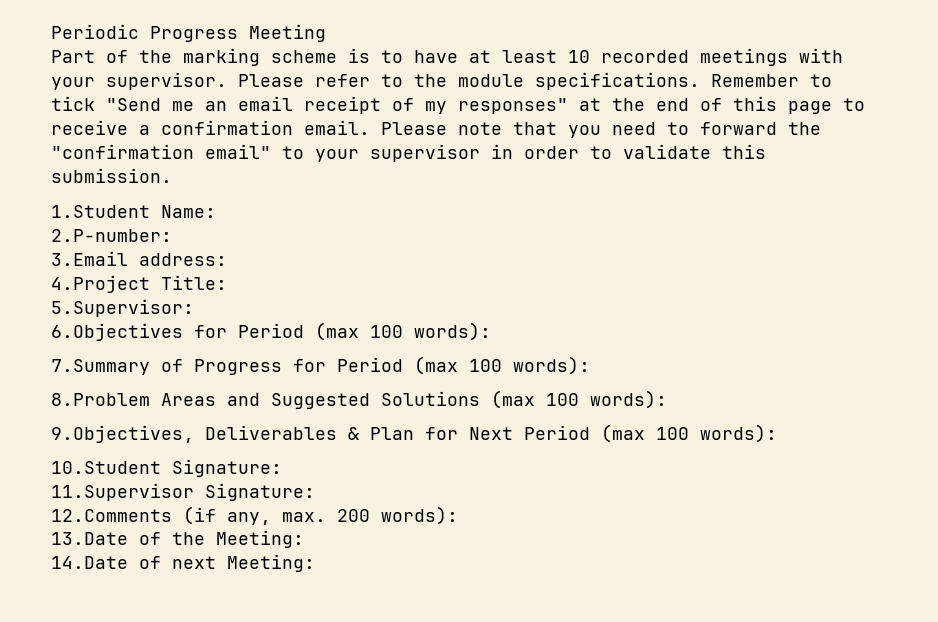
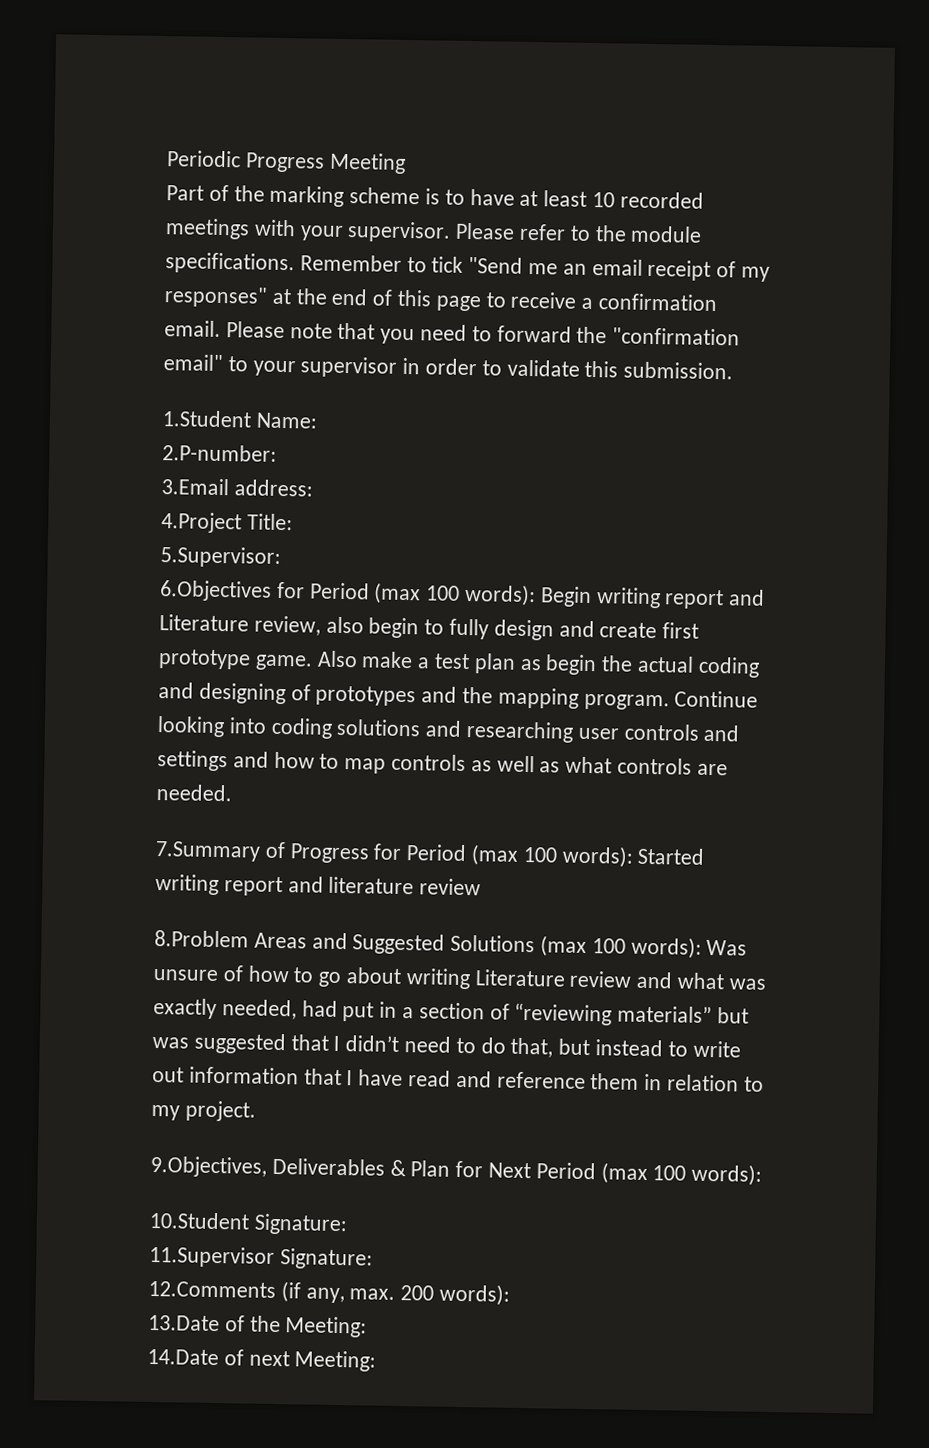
- 6.Objectives for Period (max 100 words):
+ 6.Objectives for Period (max 100 words): Begin writing report and Literature review, also begin to fully design and create first prototype game. Also make a test plan as begin the actual coding and designing of prototypes and the mapping program. Continue looking into coding solutions and researching user controls and settings and how to map controls as well as what controls are needed.
- 7.Summary of Progress for Period (max 100 words):
+ 7.Summary of Progress for Period (max 100 words): Started writing report and literature review
- 8.Problem Areas and Suggested Solutions (max 100 words):
+ 8.Problem Areas and Suggested Solutions (max 100 words): Was unsure of how to go about writing Literature review and what was exactly needed, had put in a section of “reviewing materials” but was suggested that I didn’t need to do that, but instead to write out information that I have read and reference them in relation to my project.

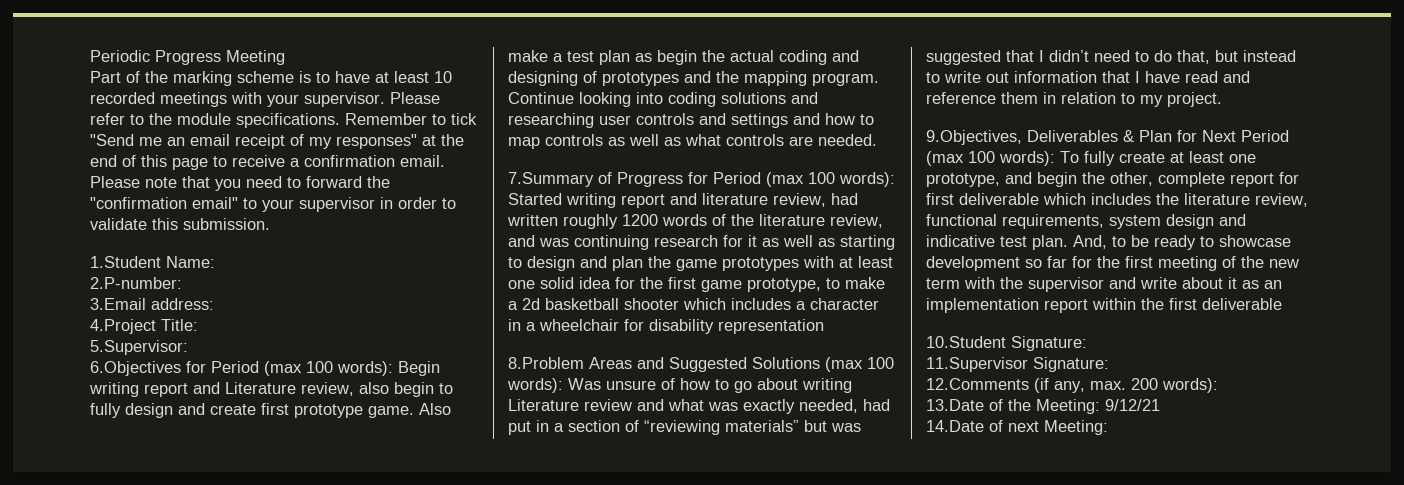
- 7.Summary of Progress for Period (max 100 words): Started writing report and literature review
+ 7.Summary of Progress for Period (max 100 words): Started writing report and literature review, had written roughly 1200 words of the literature review, and was continuing research for it as well as starting to design and plan the game prototypes with at least one solid idea for the first game prototype, to make a 2d basketball shooter which includes a character in a wheelchair for disability representation
- 9.Objectives, Deliverables & Plan for Next Period (max 100 words):
+ 9.Objectives, Deliverables & Plan for Next Period (max 100 words): To fully create at least one prototype, and begin the other, complete report for first deliverable which includes the literature review, functional requirements, system design and indicative test plan. And, to be ready to showcase development so far for the first meeting of the new term with the supervisor and write about it as an implementation report within the first deliverable
- 13.Date of the Meeting:
+ 13.Date of the Meeting: 9/12/21

